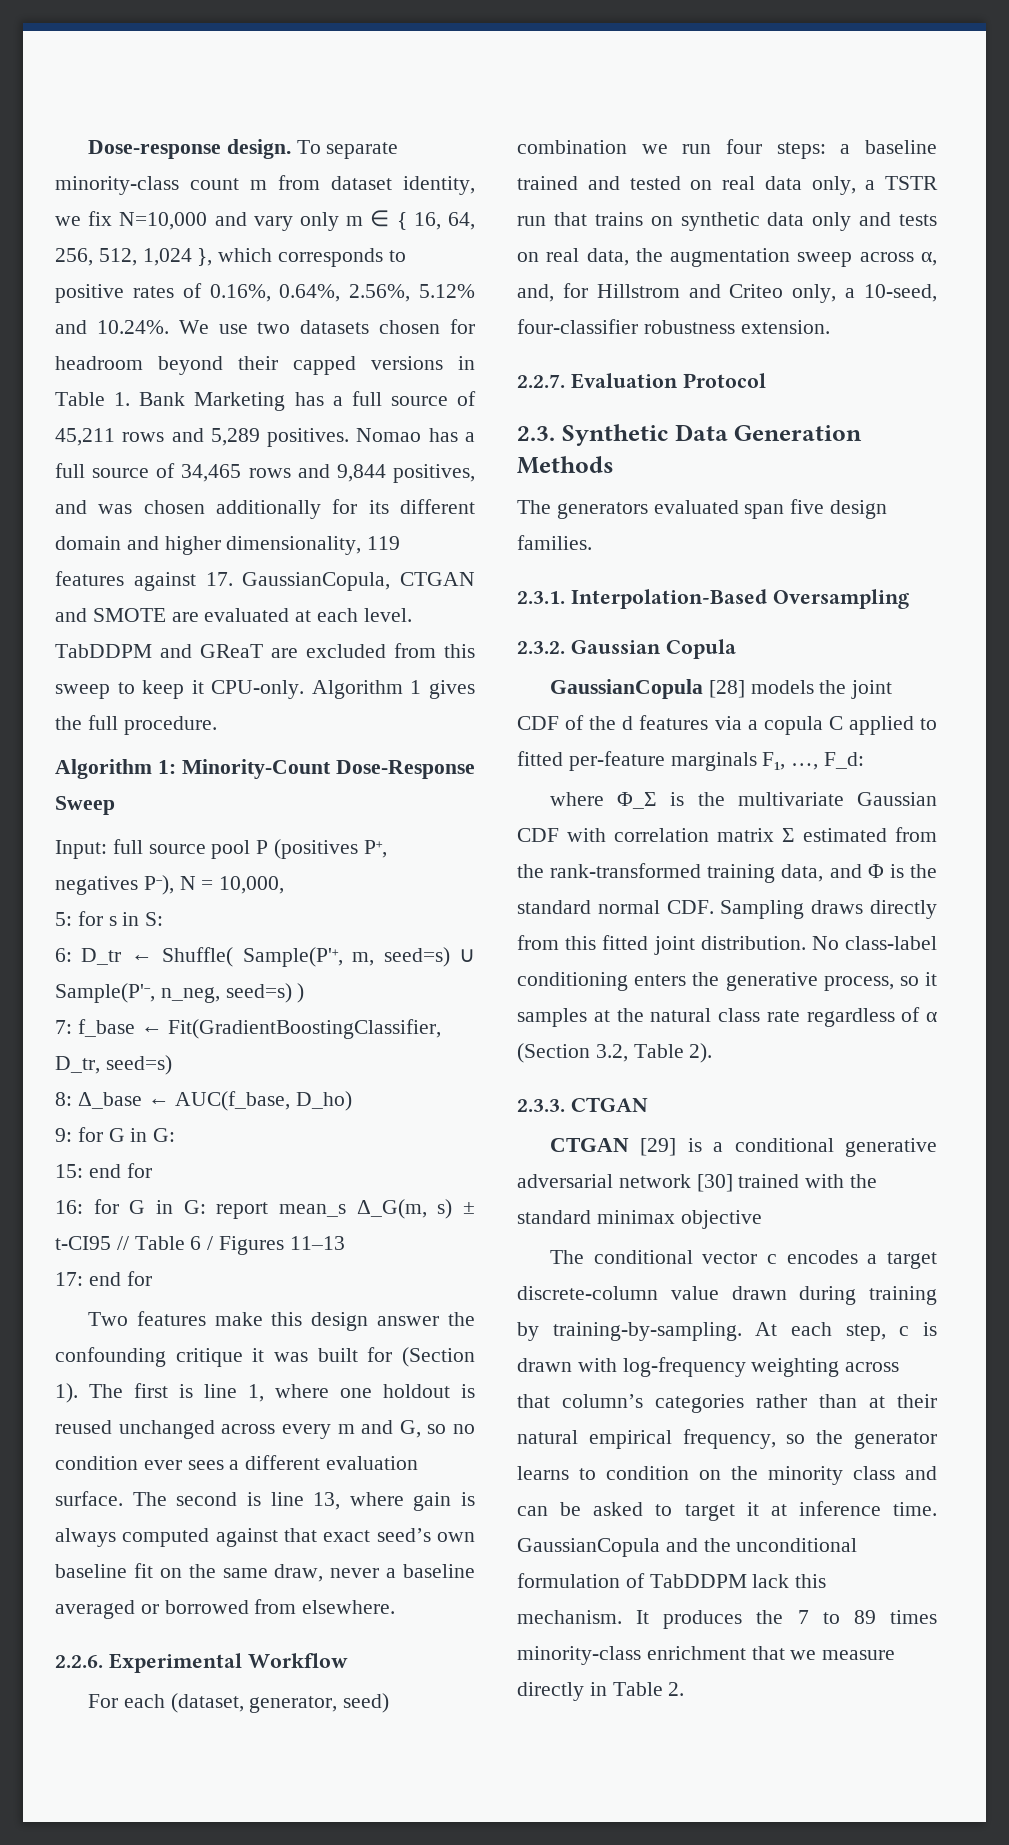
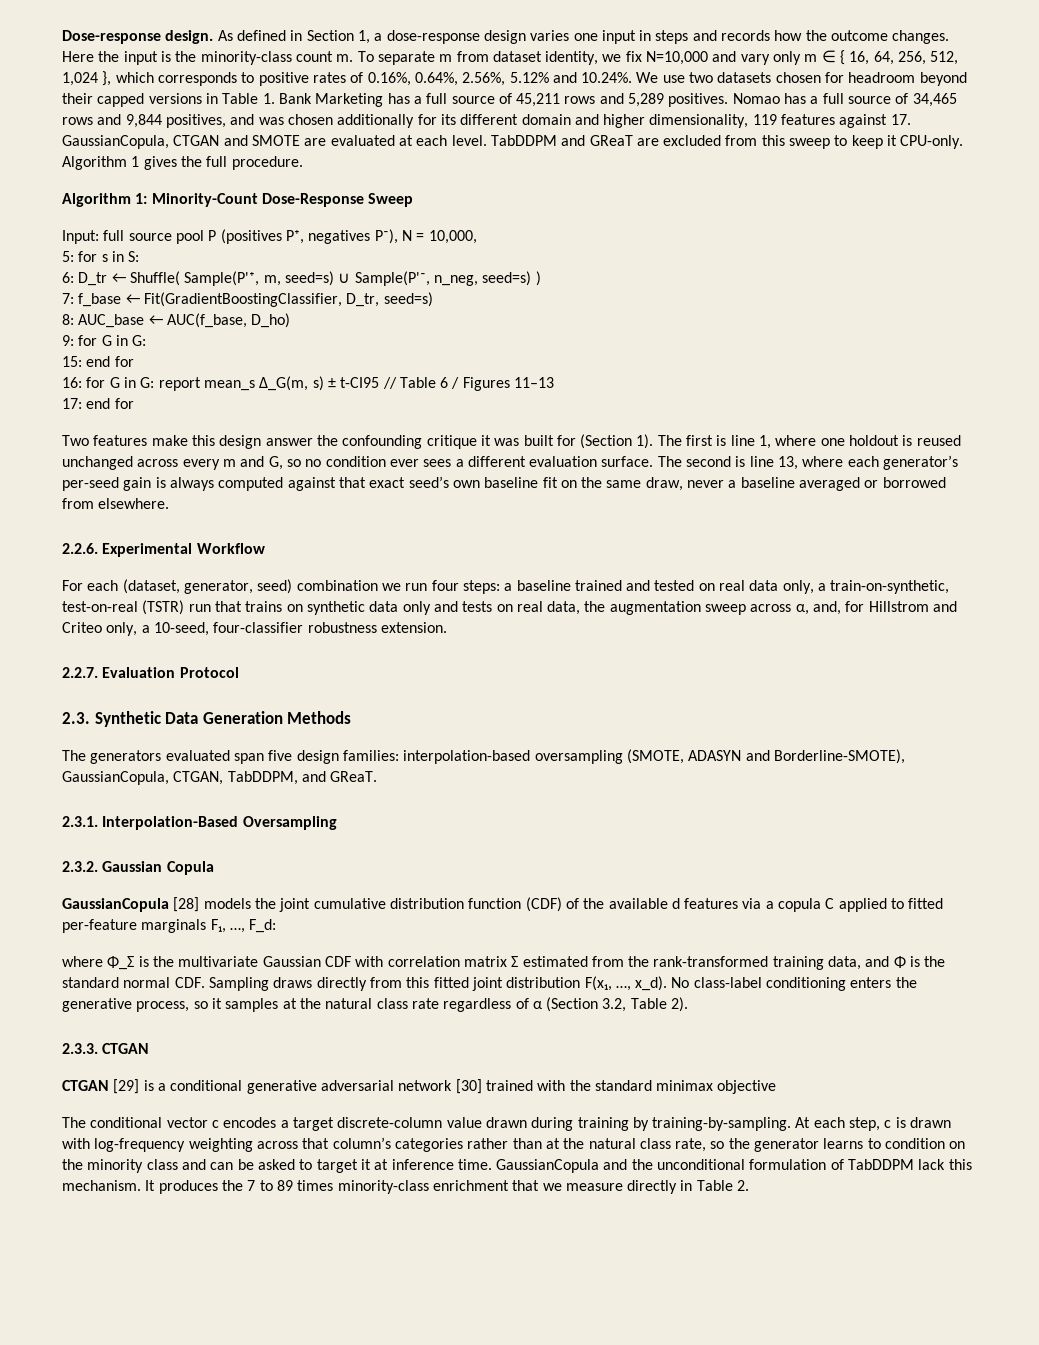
- To separate minority-class count m from dataset identity, we fix N=10,000 and vary only m ∈ { 16, 64, 256, 512, 1,024 }, which corresponds to positive rates of 0.16%, 0.64%, 2.56%, 5.12% and 10.24%. We use two datasets chosen for headroom beyond their capped versions in Table 1. Bank Marketing has a full source of 45,211 rows and 5,289 positives.
+ As defined in Section 1, a dose-response design varies one input in steps and records how the outcome changes. Here the input is the minority-class count m. To separate m from dataset identity, we fix N=10,000 and vary only m ∈ { 16, 64, 256, 512, 1,024 }, which corresponds to positive rates of 0.16%, 0.64%, 2.56%, 5.12% and 10.24%. We use two datasets chosen for headroom beyond their capped versions in Table 1. Bank Marketing has a full source of 45,211 rows and 5,289 positives.
- 8: Δ_base ← AUC(f_base, D_ho)
+ 8: AUC_base ← AUC(f_base, D_ho)
- The second is line 13, where gain is always computed against that exact seed’s own baseline fit on the same draw, never a baseline averaged or borrowed from elsewhere.
+ The second is line 13, where each generator’s per-seed gain is always computed against that exact seed’s own baseline fit on the same draw, never a baseline averaged or borrowed from elsewhere.
- For each (dataset, generator, seed) combination we run four steps: a baseline trained and tested on real data only, a TSTR run that trains on synthetic data only and tests on real data, the augmentation sweep across α, and, for Hillstrom and Criteo only, a 10-seed, four-classifier robustness extension.
+ For each (dataset, generator, seed) combination we run four steps: a baseline trained and tested on real data only, a train-on-synthetic, test-on-real (TSTR) run that trains on synthetic data only and tests on real data, the augmentation sweep across α, and, for Hillstrom and Criteo only, a 10-seed, four-classifier robustness extension.
- The generators evaluated span five design families.
+ The generators evaluated span five design families: interpolation-based oversampling (SMOTE, ADASYN and Borderline-SMOTE), GaussianCopula, CTGAN, TabDDPM, and GReaT.
- GaussianCopula [28] models the joint CDF of the d features via a copula C applied to fitted per-feature marginals F₁, …, F_d:
+ GaussianCopula [28] models the joint cumulative distribution function (CDF) of the available d features via a copula C applied to fitted per-feature marginals F₁, …, F_d:
- where Φ_Σ is the multivariate Gaussian CDF with correlation matrix Σ estimated from the rank-transformed training data, and Φ is the standard normal CDF. Sampling draws directly from this fitted joint distribution.
+ where Φ_Σ is the multivariate Gaussian CDF with correlation matrix Σ estimated from the rank-transformed training data, and Φ is the standard normal CDF. Sampling draws directly from this fitted joint distribution F(x₁, …, x_d).
- At each step, c is drawn with log-frequency weighting across that column’s categories rather than at their natural empirical frequency, so the generator learns to condition on the minority class and can be asked to target it at inference time.
+ At each step, c is drawn with log-frequency weighting across that column’s categories rather than at the natural class rate, so the generator learns to condition on the minority class and can be asked to target it at inference time.

